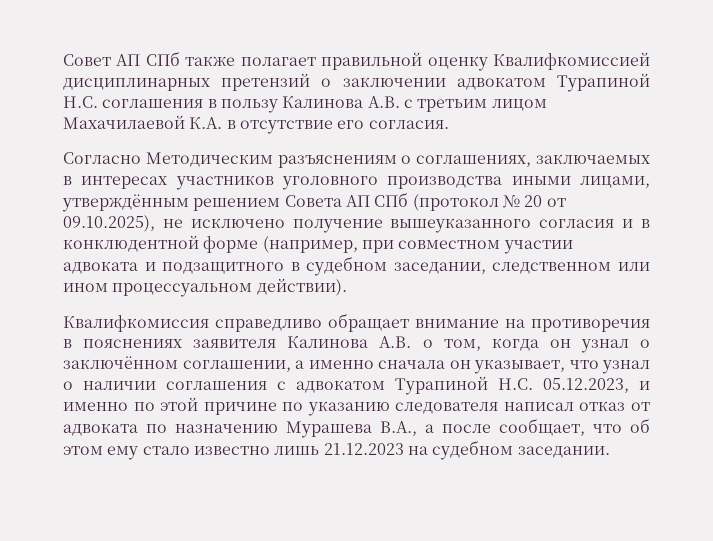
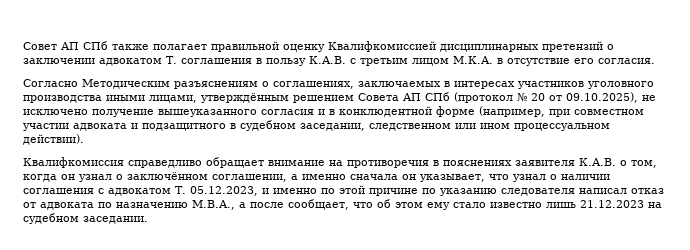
- Совет АП СПб также полагает правильной оценку Квалифкомиссией дисциплинарных претензий о заключении адвокатом Турапиной Н.С. соглашения в пользу Калинова А.В. с третьим лицом Махачилаевой К.А. в отсутствие его согласия.
+ Совет АП СПб также полагает правильной оценку Квалифкомиссией дисциплинарных претензий о заключении адвокатом Т. соглашения в пользу К.А.В. с третьим лицом М.К.А. в отсутствие его согласия.
- Квалифкомиссия справедливо обращает внимание на противоречия в пояснениях заявителя Калинова А.В. о том, когда он узнал о заключённом соглашении, а именно сначала он указывает, что узнал о наличии соглашения с адвокатом Турапиной Н.С. 05.12.2023, и именно по этой причине по указанию следователя написал отказ от адвоката по назначению Мурашева В.А., а после сообщает, что об этом ему стало известно лишь 21.12.2023 на судебном заседании.
+ Квалифкомиссия справедливо обращает внимание на противоречия в пояснениях заявителя К.А.В. о том, когда он узнал о заключённом соглашении, а именно сначала он указывает, что узнал о наличии соглашения с адвокатом Т. 05.12.2023, и именно по этой причине по указанию следователя написал отказ от адвоката по назначению М.В.А., а после сообщает, что об этом ему стало известно лишь 21.12.2023 на судебном заседании.

